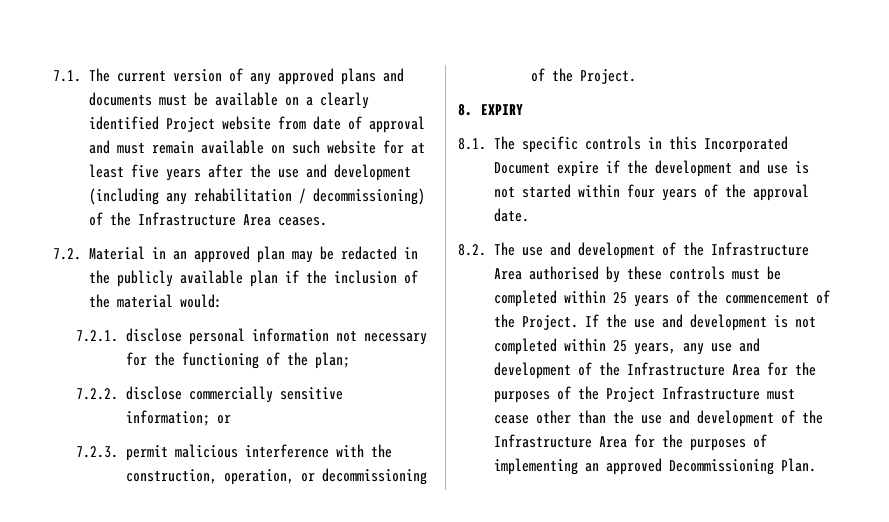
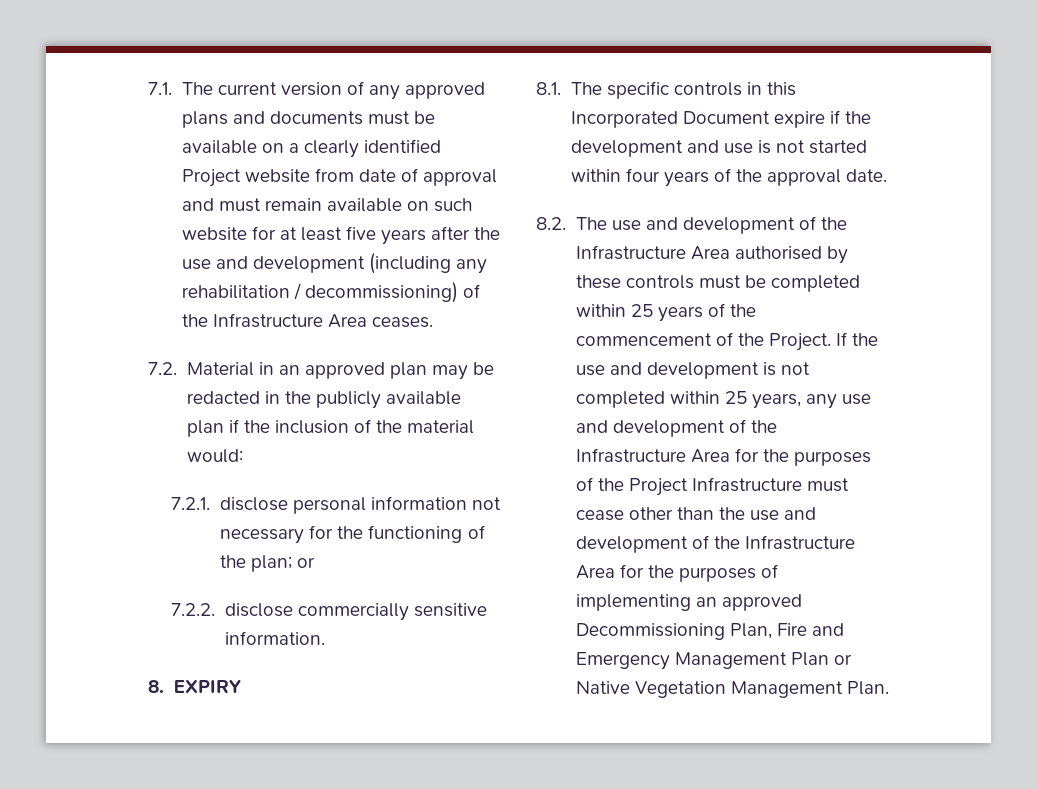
- 7.2.1. disclose personal information not necessary for the functioning of the plan;
+ 7.2.1. disclose personal information not necessary for the functioning of the plan; or
- 7.2.2. disclose commercially sensitive information; or
- 7.2.3. permit malicious interference with the construction, operation, or decommissioning of the Project.
+ 7.2.2. disclose commercially sensitive information.
- If the use and development is not completed within 25 years, any use and development of the Infrastructure Area for the purposes of the Project Infrastructure must cease other than the use and development of the Infrastructure Area for the purposes of implementing an approved Decommissioning Plan.
+ If the use and development is not completed within 25 years, any use and development of the Infrastructure Area for the purposes of the Project Infrastructure must cease other than the use and development of the Infrastructure Area for the purposes of implementing an approved Decommissioning Plan, Fire and Emergency Management Plan or Native Vegetation Management Plan.

